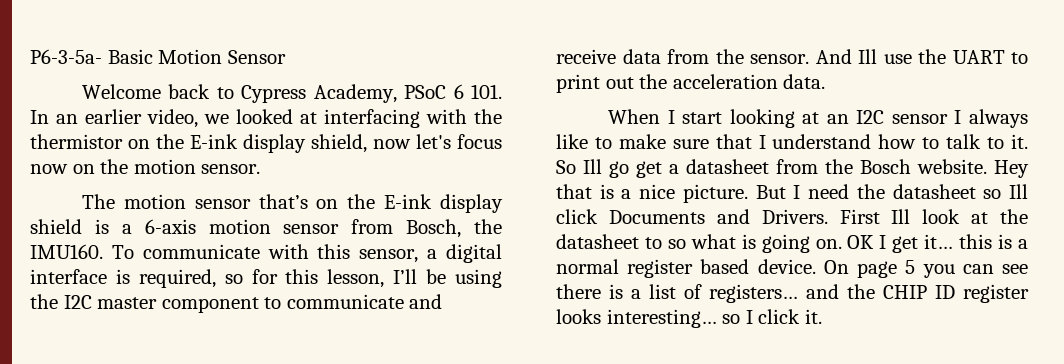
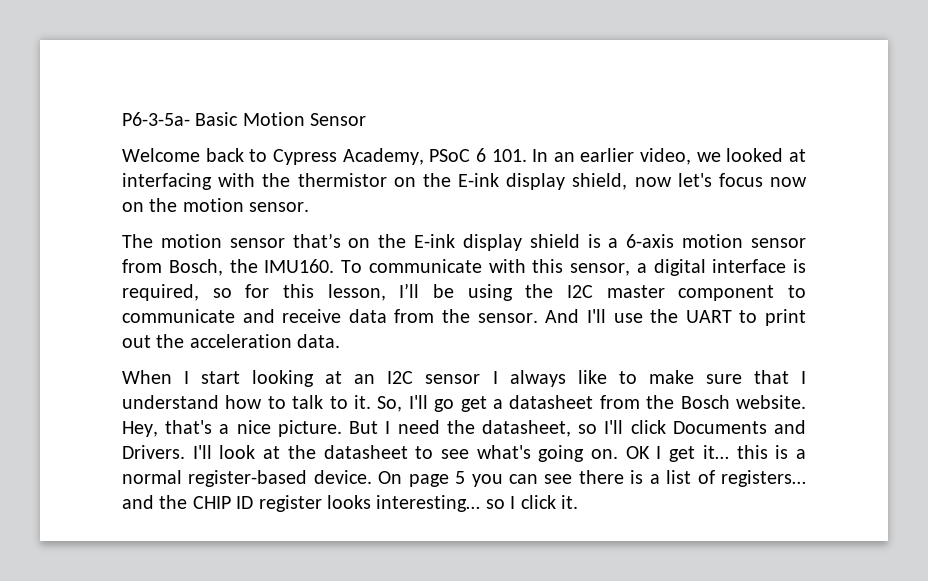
- And Ill use the UART to print out the acceleration data.
+ And I'll use the UART to print out the acceleration data.
- So Ill go get a datasheet from the Bosch website.
+ So, I'll go get a datasheet from the Bosch website.
- Hey that is a nice picture.
+ Hey, that's a nice picture.
- But I need the datasheet so Ill click Documents and Drivers.
+ But I need the datasheet, so I'll click Documents and Drivers.
- First Ill look at the datasheet to so what is going on.
+ I'll look at the datasheet to see what's going on.
- OK I get it… this is a normal register based device.
+ OK I get it… this is a normal register-based device.

